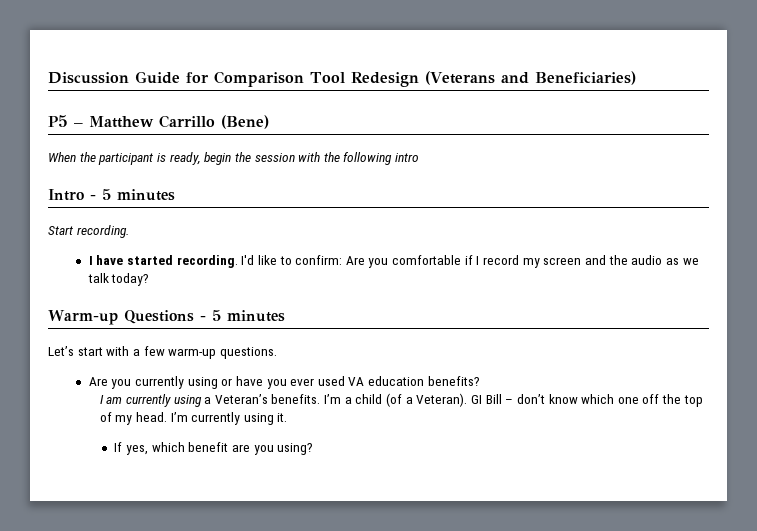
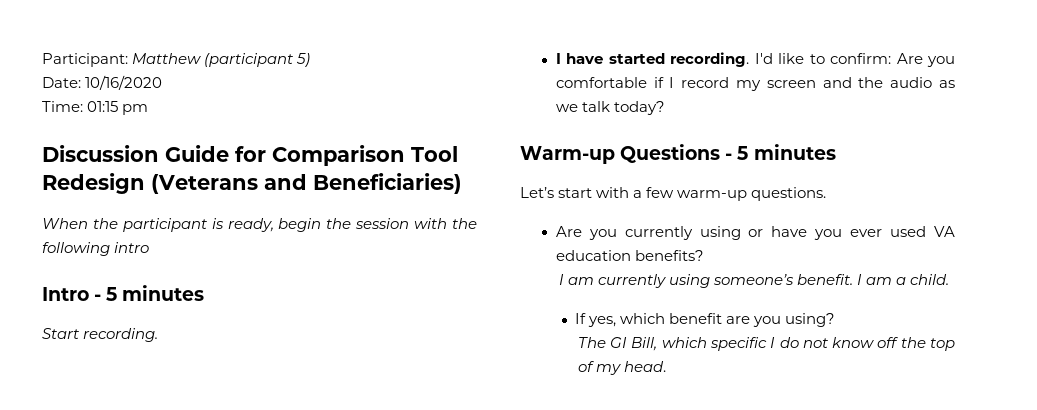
+ Participant: Matthew (participant 5)
+ Date: 10/16/2020
+ Time: 01:15 pm
- P5 – Matthew Carrillo (Bene)
- I am currently using a Veteran’s benefits. I’m a child (of a Veteran). GI Bill – don’t know which one off the top of my head. I’m currently using it.
+ I am currently using someone’s benefit. I am a child.
+ The GI Bill, which specific I do not know off the top of my head.

